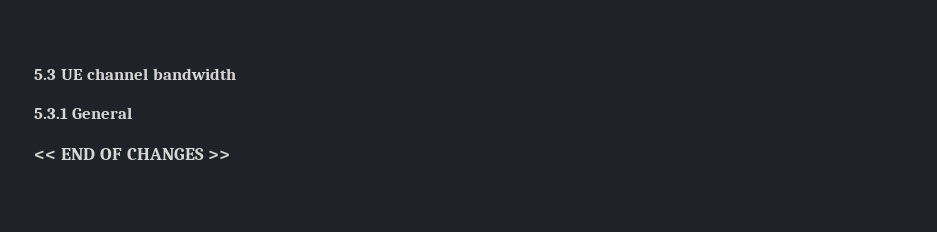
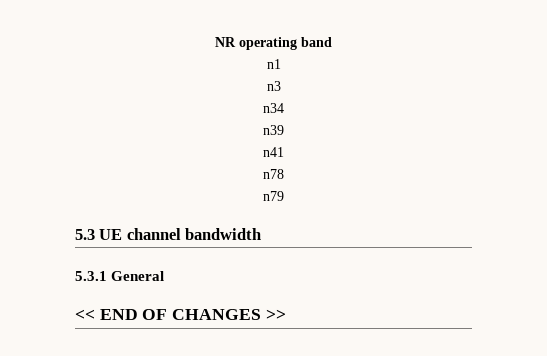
+ NR operating band
+ n1
+ n3
+ n34
+ n39
+ n41
+ n78
+ n79

